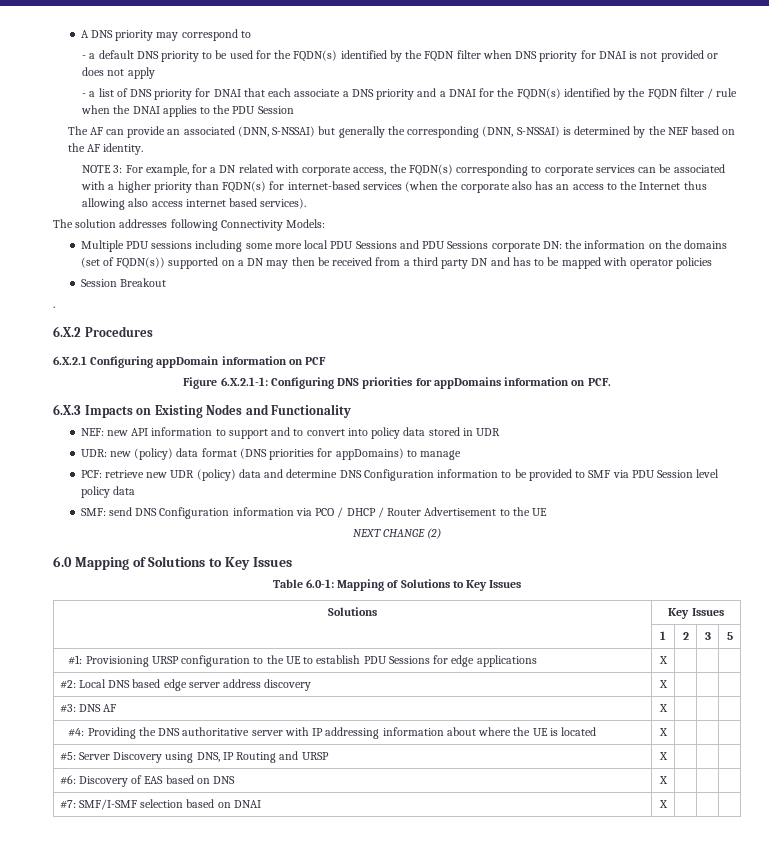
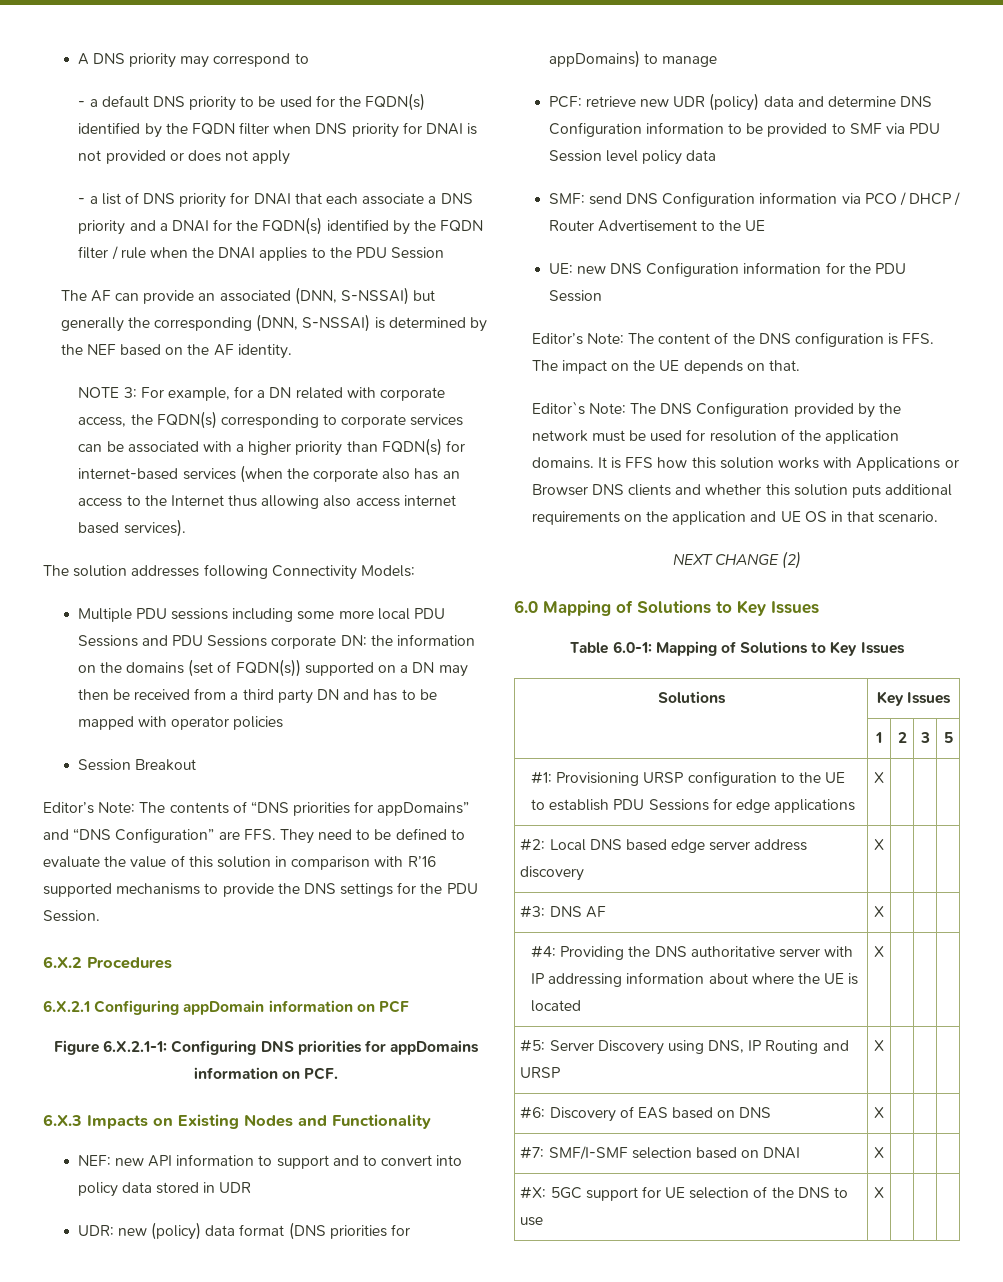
- .
+ Editor’s Note: The contents of “DNS priorities for appDomains” and “DNS Configuration” are FFS. They need to be defined to evaluate the value of this solution in comparison with R’16 supported mechanisms to provide the DNS settings for the PDU Session.
+ UE: new DNS Configuration information for the PDU Session
+ Editor’s Note: The content of the DNS configuration is FFS. The impact on the UE depends on that.
+ Editor`s Note: The DNS Configuration provided by the network must be used for resolution of the application domains. It is FFS how this solution works with Applications or Browser DNS clients and whether this solution puts additional requirements on the application and UE OS in that scenario.
+ #X: 5GC support for UE selection of the DNS to use | X | | |

